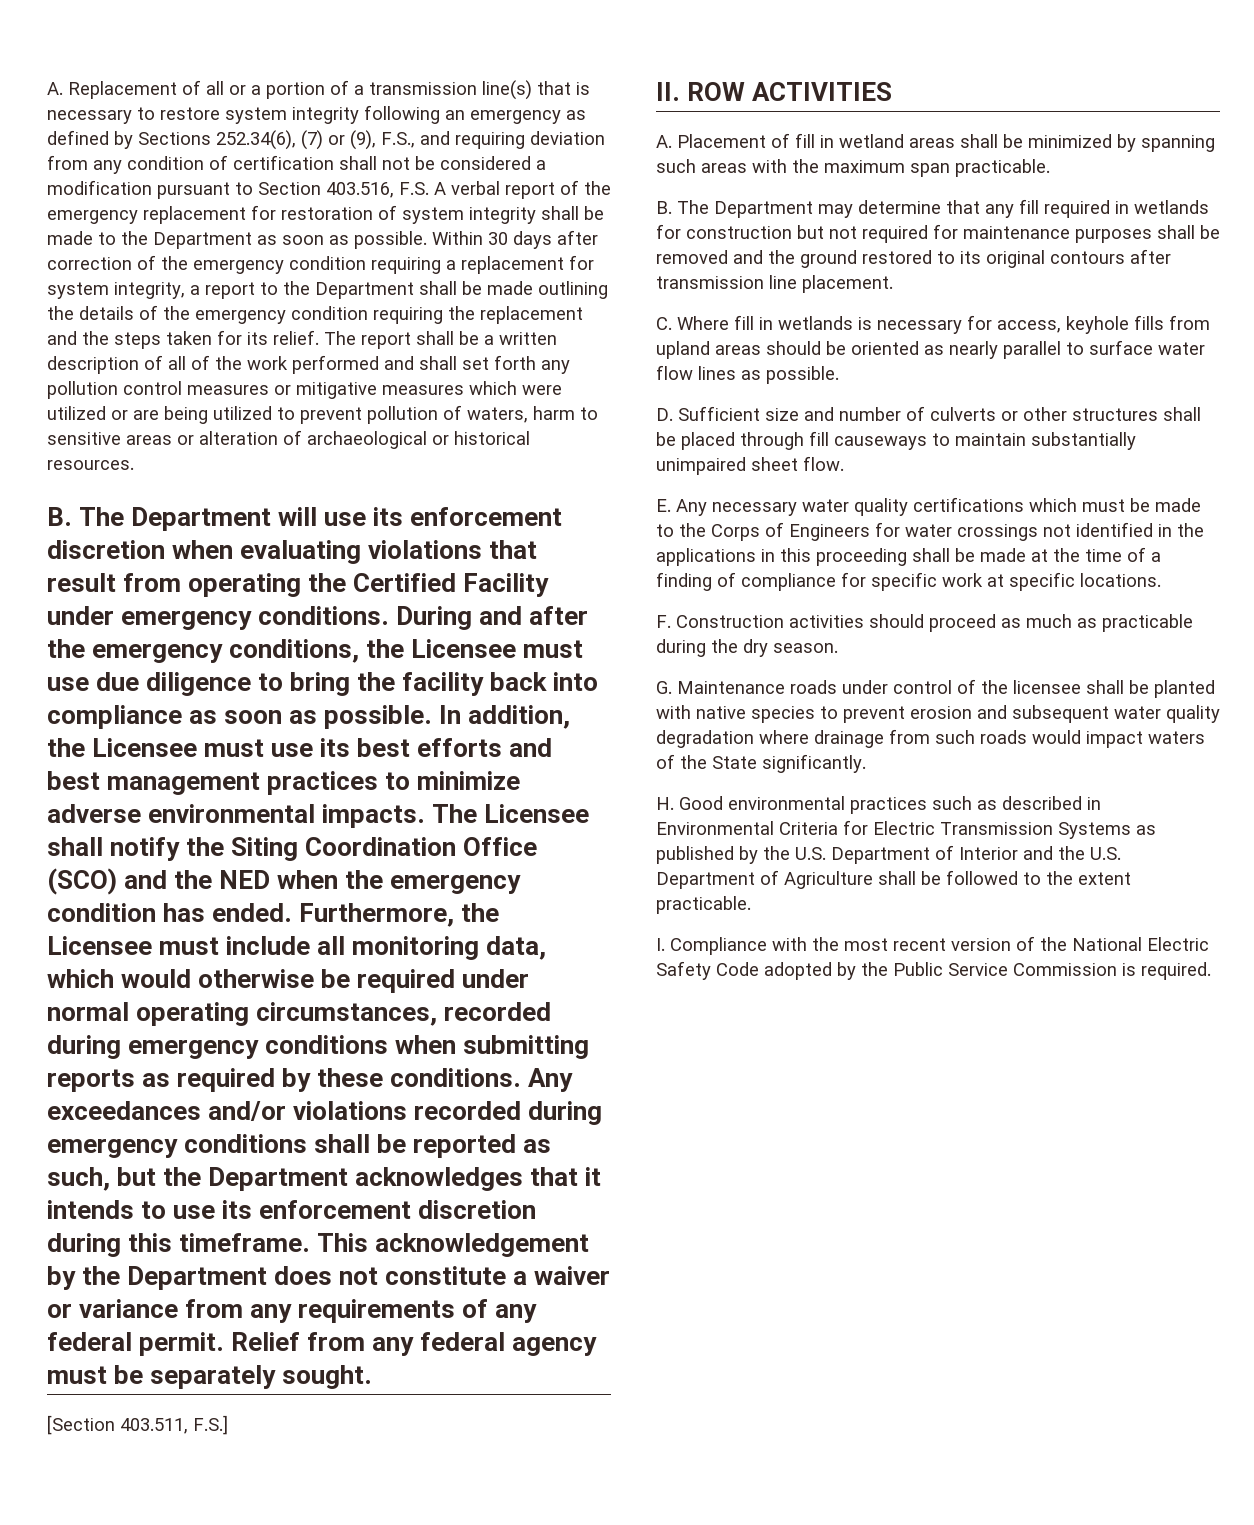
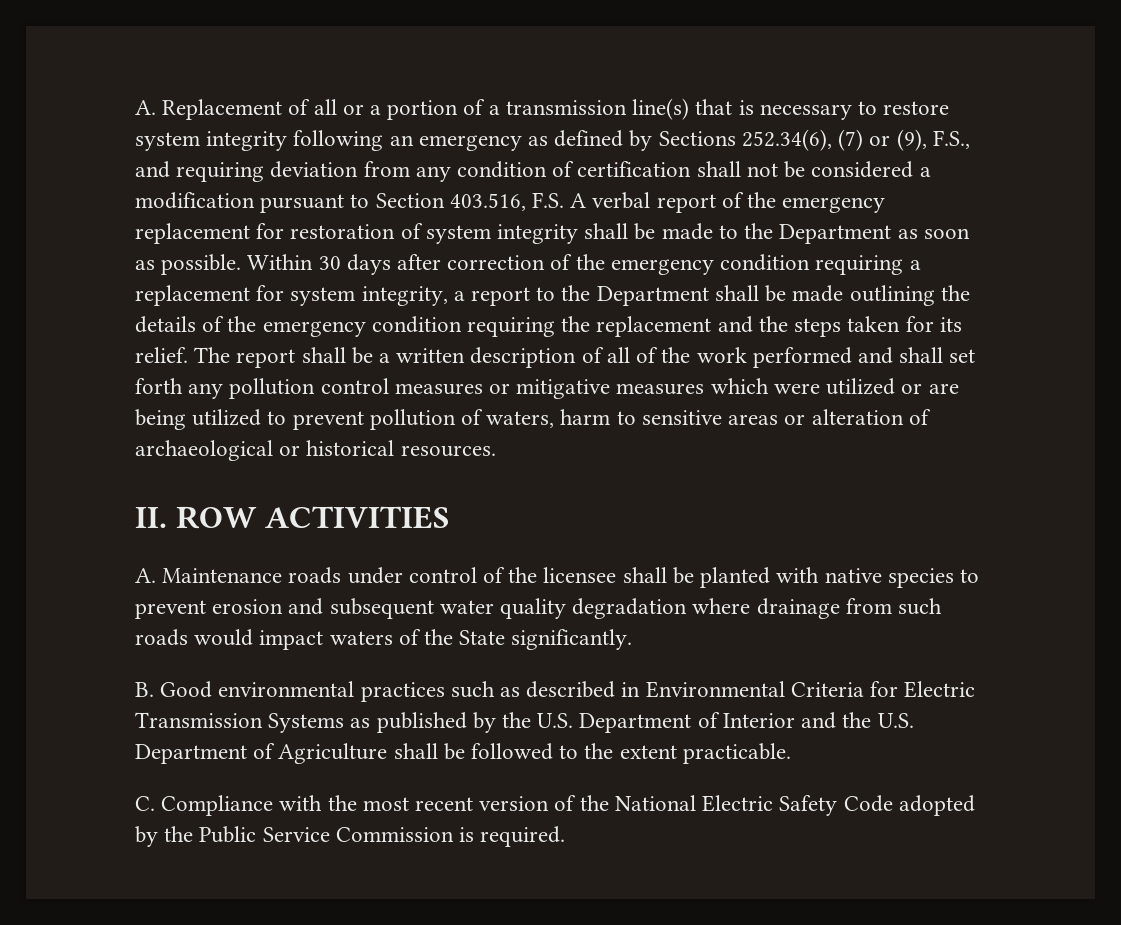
- B. The Department will use its enforcement discretion when evaluating violations that result from operating the Certified Facility under emergency conditions. During and after the emergency conditions, the Licensee must use due diligence to bring the facility back into compliance as soon as possible. In addition, the Licensee must use its best efforts and best management practices to minimize adverse environmental impacts. The Licensee shall notify the Siting Coordination Office (SCO) and the NED when the emergency condition has ended. Furthermore, the Licensee must include all monitoring data, which would otherwise be required under normal operating circumstances, recorded during emergency conditions when submitting reports as required by these conditions. Any exceedances and/or violations recorded during emergency conditions shall be reported as such, but the Department acknowledges that it intends to use its enforcement discretion during this timeframe. This acknowledgement by the Department does not constitute a waiver or variance from any requirements of any federal permit. Relief from any federal agency must be separately sought.
- [Section 403.511, F.S.]
  II. ROW ACTIVITIES
- A. Placement of fill in wetland areas shall be minimized by spanning such areas with the maximum span practicable.
- B. The Department may determine that any fill required in wetlands for construction but not required for maintenance purposes shall be removed and the ground restored to its original contours after transmission line placement.
- C. Where fill in wetlands is necessary for access, keyhole fills from upland areas should be oriented as nearly parallel to surface water flow lines as possible.
- D. Sufficient size and number of culverts or other structures shall be placed through fill causeways to maintain substantially unimpaired sheet flow.
- E. Any necessary water quality certifications which must be made to the Corps of Engineers for water crossings not identified in the applications in this proceeding shall be made at the time of a finding of compliance for specific work at specific locations.
- F. Construction activities should proceed as much as practicable during the dry season.
- G. Maintenance roads under control of the licensee shall be planted with native species to prevent erosion and subsequent water quality degradation where drainage from such roads would impact waters of the State significantly.
+ A. Maintenance roads under control of the licensee shall be planted with native species to prevent erosion and subsequent water quality degradation where drainage from such roads would impact waters of the State significantly.
- H. Good environmental practices such as described in Environmental Criteria for Electric Transmission Systems as published by the U.S. Department of Interior and the U.S. Department of Agriculture shall be followed to the extent practicable.
+ B. Good environmental practices such as described in Environmental Criteria for Electric Transmission Systems as published by the U.S. Department of Interior and the U.S. Department of Agriculture shall be followed to the extent practicable.
- I. Compliance with the most recent version of the National Electric Safety Code adopted by the Public Service Commission is required.
+ C. Compliance with the most recent version of the National Electric Safety Code adopted by the Public Service Commission is required.

